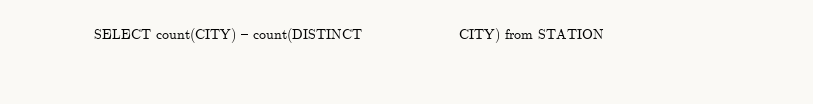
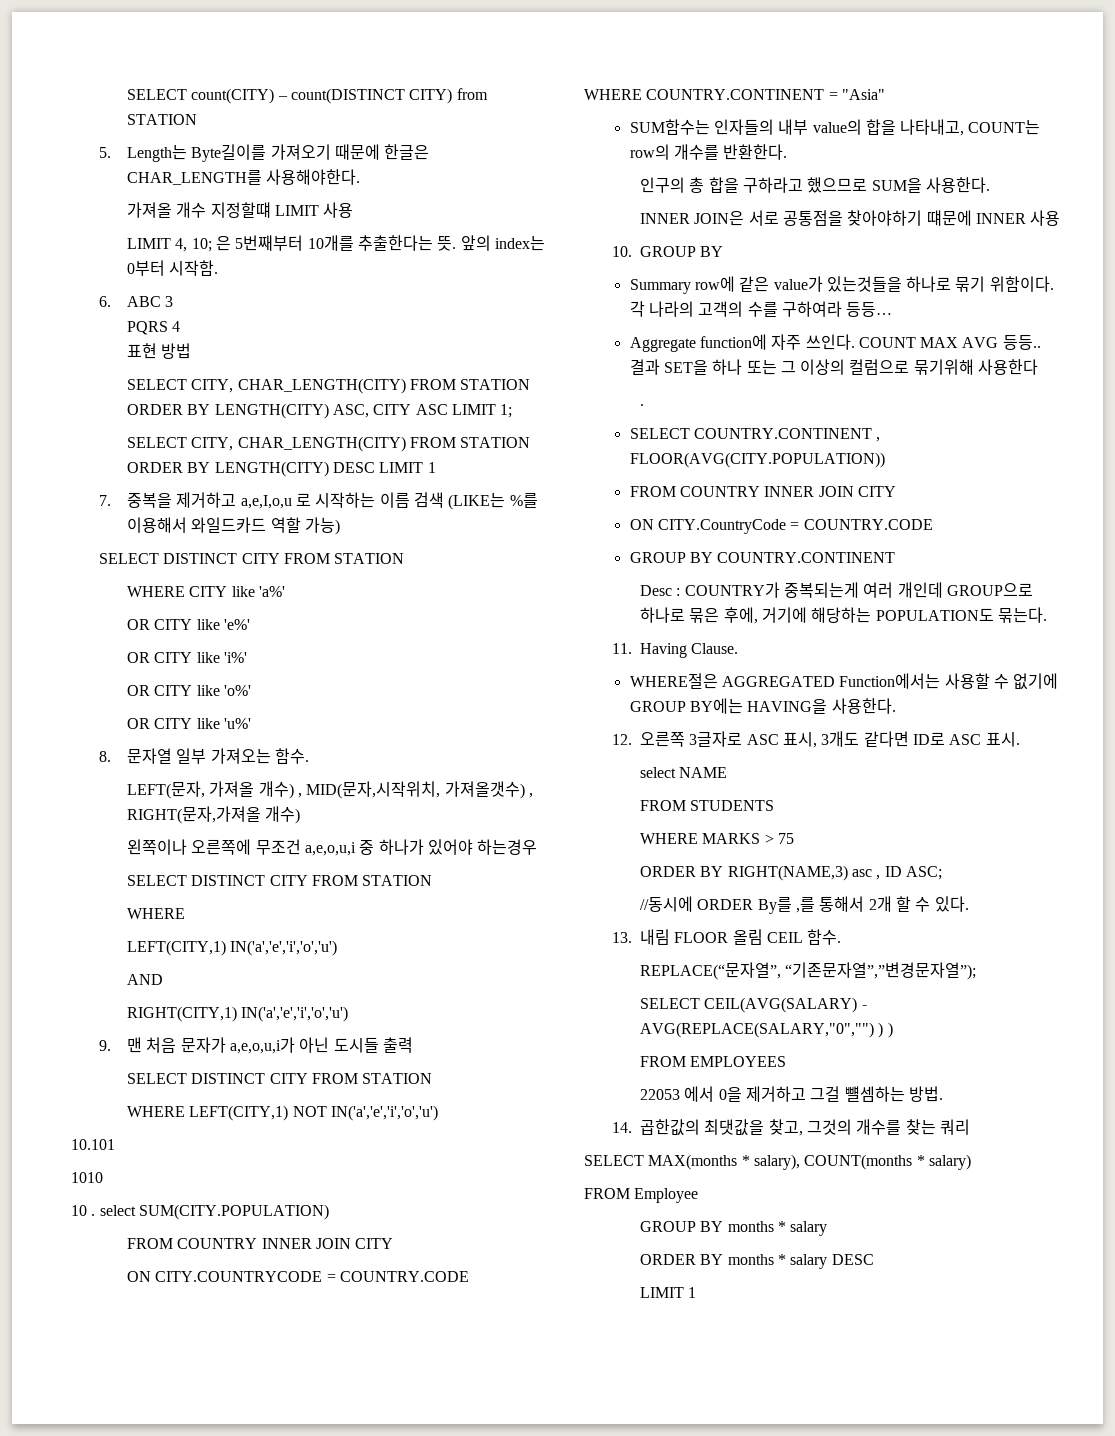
+ 5. Length는 Byte길이를 가져오기 때문에 한글은 CHAR_LENGTH를 사용해야한다.
+ 가져올 개수 지정할떄 LIMIT 사용
+ LIMIT 4, 10; 은 5번째부터 10개를 추출한다는 뜻. 앞의 index는 0부터 시작함.
+ 6. ABC 3
+ PQRS 4
+ 표현 방법
+ SELECT CITY, CHAR_LENGTH(CITY) FROM STATION ORDER BY LENGTH(CITY) ASC, CITY ASC LIMIT 1;
+ SELECT CITY, CHAR_LENGTH(CITY) FROM STATION ORDER BY LENGTH(CITY) DESC LIMIT 1
+ 7. 중복을 제거하고 a,e,I,o,u 로 시작하는 이름 검색 (LIKE는 %를 이용해서 와일드카드 역할 가능)
+ SELECT DISTINCT CITY FROM STATION
+ WHERE CITY like 'a%'
+ OR CITY like 'e%'
+ OR CITY like 'i%'
+ OR CITY like 'o%'
+ OR CITY like 'u%'
+ 8. 문자열 일부 가져오는 함수.
+ LEFT(문자, 가져올 개수) , MID(문자,시작위치, 가져올갯수) , RIGHT(문자,가져올 개수)
+ 왼쪽이나 오른쪽에 무조건 a,e,o,u,i 중 하나가 있어야 하는경우
+ SELECT DISTINCT CITY FROM STATION
+ WHERE
+ LEFT(CITY,1) IN('a','e','i','o','u')
+ AND
+ RIGHT(CITY,1) IN('a','e','i','o','u')
+ 9. 맨 처음 문자가 a,e,o,u,i가 아닌 도시들 출력
+ SELECT DISTINCT CITY FROM STATION
+ WHERE LEFT(CITY,1) NOT IN('a','e','i','o','u')
+ 10.101
+ 1010
+ 10 . select SUM(CITY.POPULATION)
+ FROM COUNTRY INNER JOIN CITY
+ ON CITY.COUNTRYCODE = COUNTRY.CODE
+ WHERE COUNTRY.CONTINENT = "Asia"
+ SUM함수는 인자들의 내부 value의 합을 나타내고, COUNT는 row의 개수를 반환한다.
+ 인구의 총 합을 구하라고 했으므로 SUM을 사용한다.
+ INNER JOIN은 서로 공통점을 찾아야하기 떄문에 INNER 사용
+ 10. GROUP BY
+ Summary row에 같은 value가 있는것들을 하나로 묶기 위함이다. 각 나라의 고객의 수를 구하여라 등등…
+ Aggregate function에 자주 쓰인다. COUNT MAX AVG 등등.. 결과 SET을 하나 또는 그 이상의 컬럼으로 묶기위해 사용한다
+ .
+ SELECT COUNTRY.CONTINENT , FLOOR(AVG(CITY.POPULATION))
+ FROM COUNTRY INNER JOIN CITY
+ ON CITY.CountryCode = COUNTRY.CODE
+ GROUP BY COUNTRY.CONTINENT
+ Desc : COUNTRY가 중복되는게 여러 개인데 GROUP으로 하나로 묶은 후에, 거기에 해당하는 POPULATION도 묶는다.
+ 11. Having Clause.
+ WHERE절은 AGGREGATED Function에서는 사용할 수 없기에 GROUP BY에는 HAVING을 사용한다.
+ 12. 오른쪽 3글자로 ASC 표시, 3개도 같다면 ID로 ASC 표시.
+ select NAME
+ FROM STUDENTS
+ WHERE MARKS > 75
+ ORDER BY RIGHT(NAME,3) asc , ID ASC;
+ //동시에 ORDER By를 ,를 통해서 2개 할 수 있다.
+ 13. 내림 FLOOR 올림 CEIL 함수.
+ REPLACE(“문자열”, “기존문자열”,”변경문자열”);
+ SELECT CEIL(AVG(SALARY) - AVG(REPLACE(SALARY,"0","") ) )
+ FROM EMPLOYEES
+ 22053 에서 0을 제거하고 그걸 뺼셈하는 방법.
+ 14. 곱한값의 최댓값을 찾고, 그것의 개수를 찾는 쿼리
+ SELECT MAX(months * salary), COUNT(months * salary)
+ FROM Employee
+ GROUP BY months * salary
+ ORDER BY months * salary DESC
+ LIMIT 1

